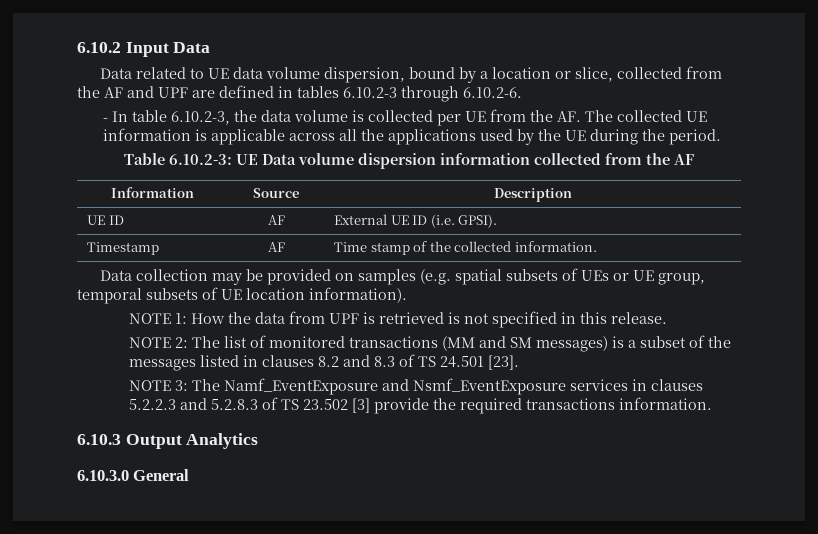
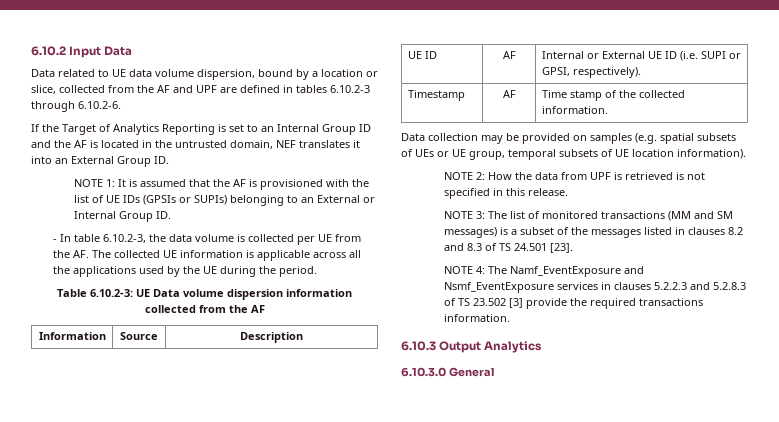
+ If the Target of Analytics Reporting is set to an Internal Group ID and the AF is located in the untrusted domain, NEF translates it into an External Group ID.
+ NOTE 1: It is assumed that the AF is provisioned with the list of UE IDs (GPSIs or SUPIs) belonging to an External or Internal Group ID.
- UE ID | AF | External UE ID (i.e. GPSI).
+ UE ID | AF | Internal or External UE ID (i.e. SUPI or GPSI, respectively).
- NOTE 1: How the data from UPF is retrieved is not specified in this release.
+ NOTE 2: How the data from UPF is retrieved is not specified in this release.
- NOTE 2: The list of monitored transactions (MM and SM messages) is a subset of the messages listed in clauses 8.2 and 8.3 of TS 24.501 [23].
+ NOTE 3: The list of monitored transactions (MM and SM messages) is a subset of the messages listed in clauses 8.2 and 8.3 of TS 24.501 [23].
- NOTE 3: The Namf_EventExposure and Nsmf_EventExposure services in clauses 5.2.2.3 and 5.2.8.3 of TS 23.502 [3] provide the required transactions information.
+ NOTE 4: The Namf_EventExposure and Nsmf_EventExposure services in clauses 5.2.2.3 and 5.2.8.3 of TS 23.502 [3] provide the required transactions information.

